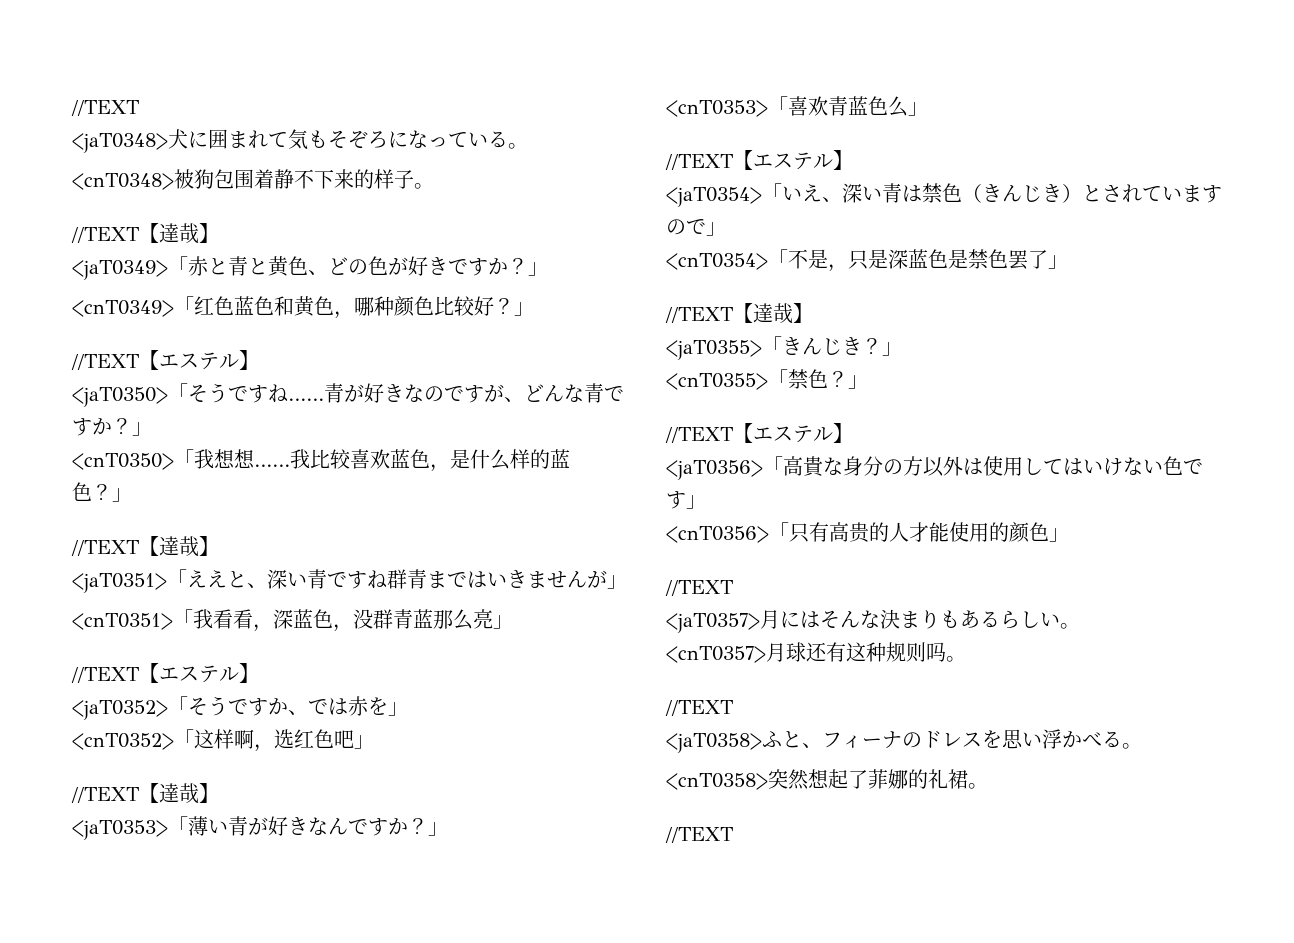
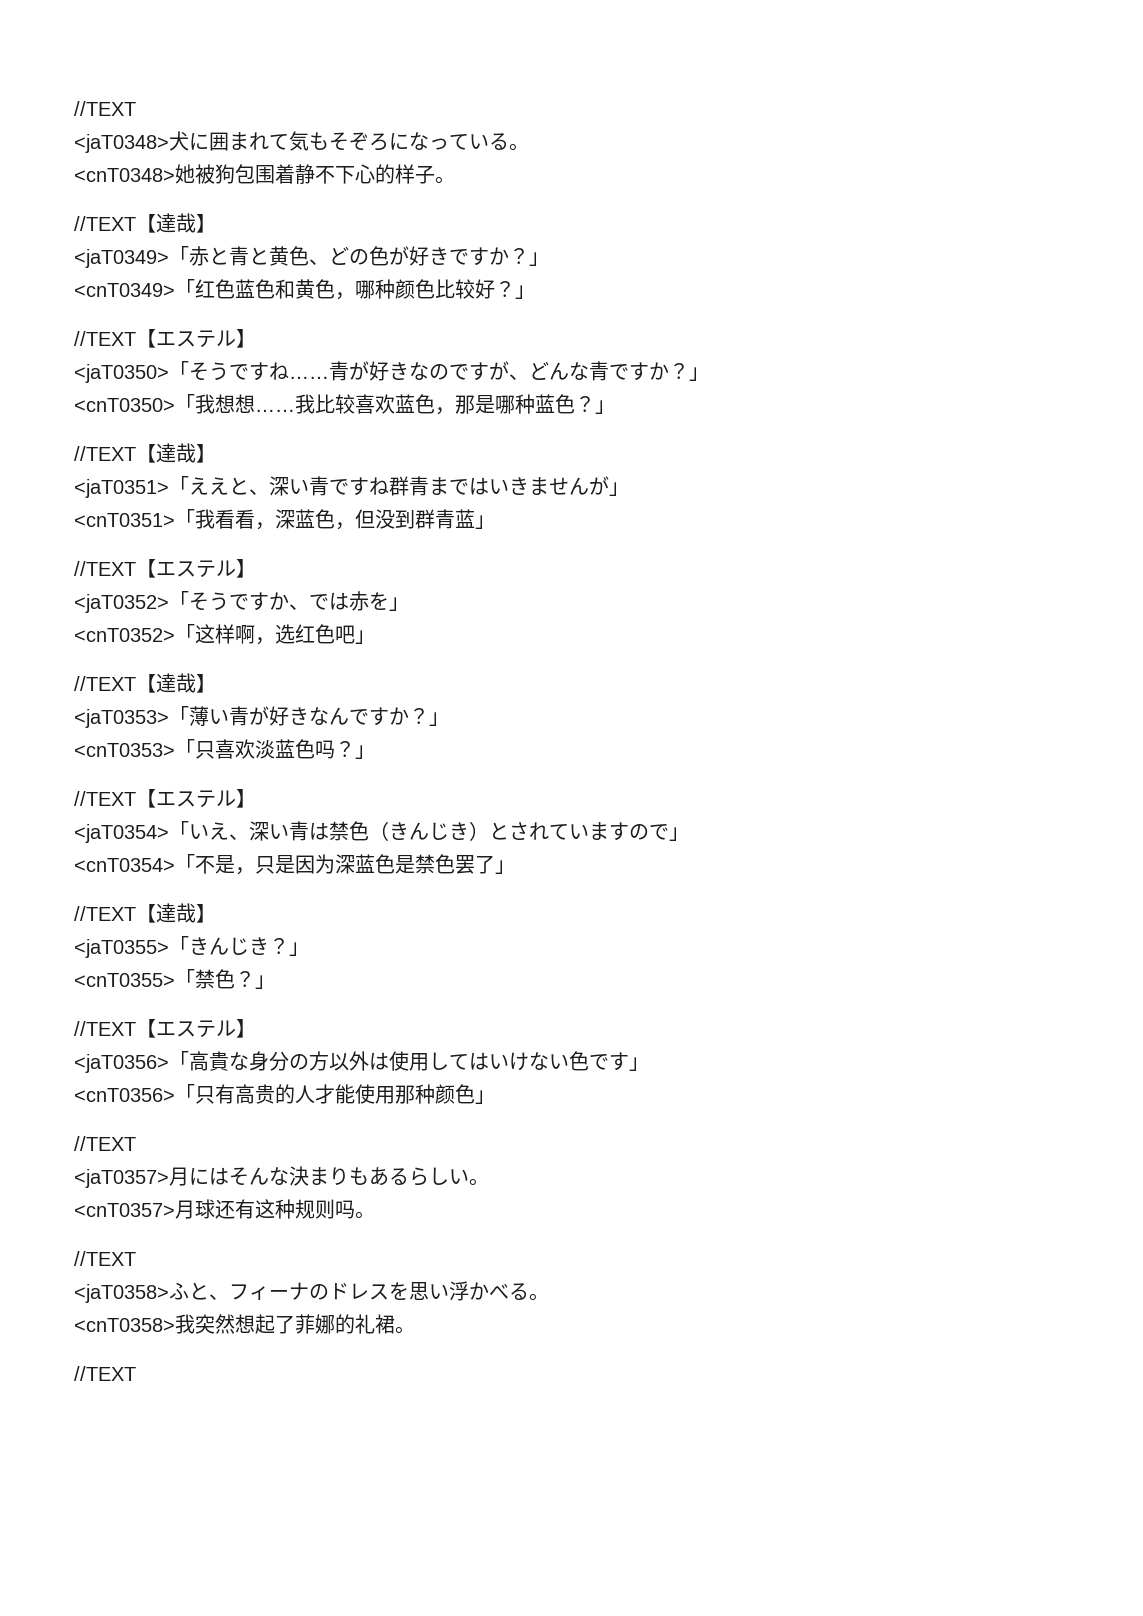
- <cnT0348>被狗包围着静不下来的样子。
+ <cnT0348>她被狗包围着静不下心的样子。
- 我比较喜欢蓝色，是什么样的蓝色？」
+ 我比较喜欢蓝色，那是哪种蓝色？」
- <cnT0351>「我看看，深蓝色，没群青蓝那么亮」
+ <cnT0351>「我看看，深蓝色，但没到群青蓝」
- <cnT0353>「喜欢青蓝色么」
+ <cnT0353>「只喜欢淡蓝色吗？」
- <cnT0354>「不是，只是深蓝色是禁色罢了」
+ <cnT0354>「不是，只是因为深蓝色是禁色罢了」
- <cnT0356>「只有高贵的人才能使用的颜色」
+ <cnT0356>「只有高贵的人才能使用那种颜色」
- <cnT0358>突然想起了菲娜的礼裙。
+ <cnT0358>我突然想起了菲娜的礼裙。

